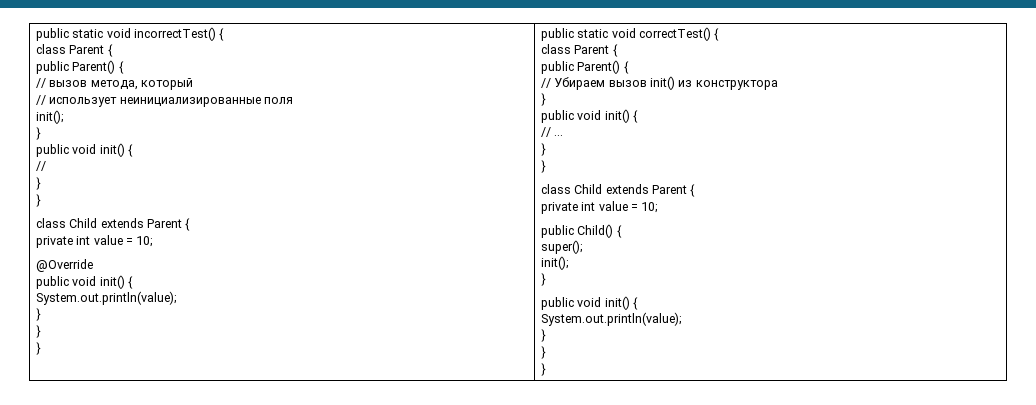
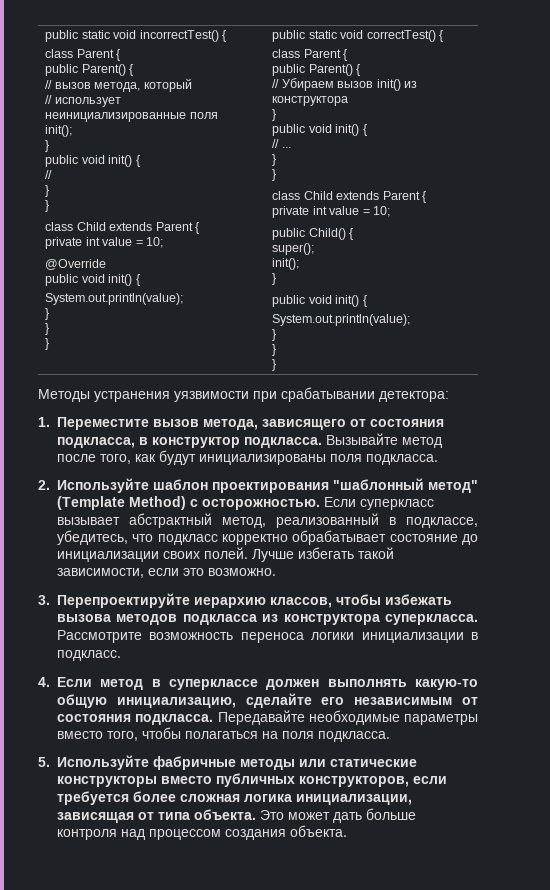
+ Методы устранения уязвимости при срабатывании детектора:
+ 1. Переместите вызов метода, зависящего от состояния подкласса, в конструктор подкласса. Вызывайте метод после того, как будут инициализированы поля подкласса.
+ 2. Используйте шаблон проектирования "шаблонный метод" (Template Method) с осторожностью. Если суперкласс вызывает абстрактный метод, реализованный в подклассе, убедитесь, что подкласс корректно обрабатывает состояние до инициализации своих полей. Лучше избегать такой зависимости, если это возможно.
+ 3. Перепроектируйте иерархию классов, чтобы избежать вызова методов подкласса из конструктора суперкласса. Рассмотрите возможность переноса логики инициализации в подкласс.
+ 4. Если метод в суперклассе должен выполнять какую-то общую инициализацию, сделайте его независимым от состояния подкласса. Передавайте необходимые параметры вместо того, чтобы полагаться на поля подкласса.
+ 5. Используйте фабричные методы или статические конструкторы вместо публичных конструкторов, если требуется более сложная логика инициализации, зависящая от типа объекта. Это может дать больше контроля над процессом создания объекта.

